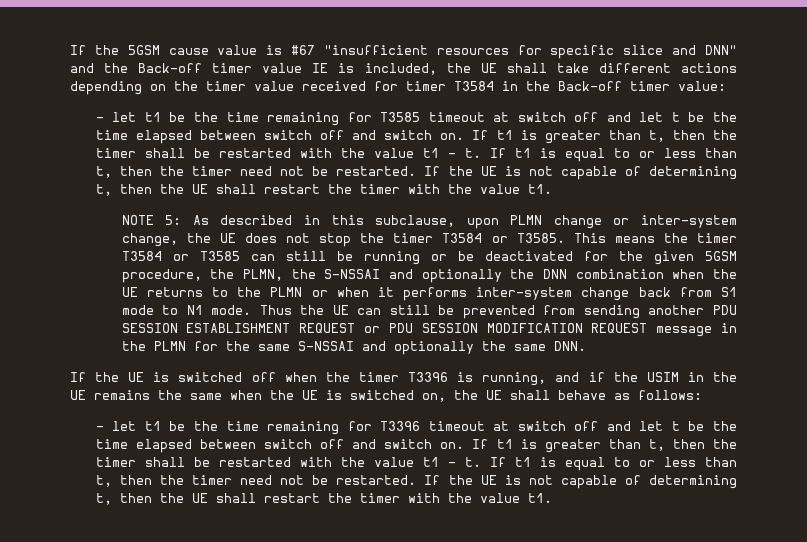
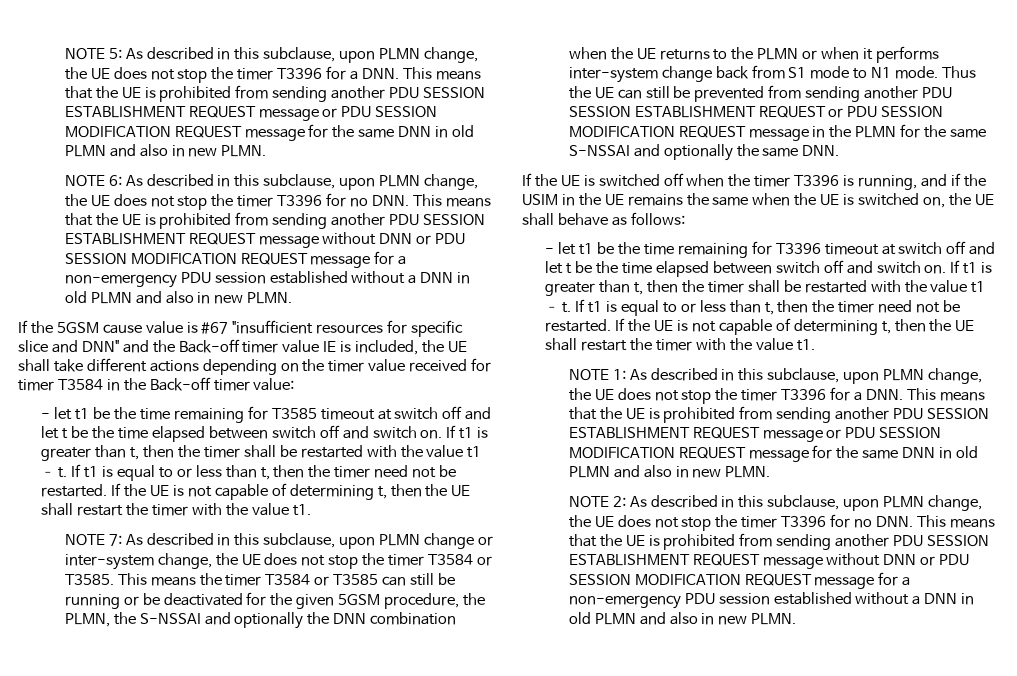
+ NOTE 5: As described in this subclause, upon PLMN change, the UE does not stop the timer T3396 for a DNN. This means that the UE is prohibited from sending another PDU SESSION ESTABLISHMENT REQUEST message or PDU SESSION MODIFICATION REQUEST message for the same DNN in old PLMN and also in new PLMN.
+ NOTE 6: As described in this subclause, upon PLMN change, the UE does not stop the timer T3396 for no DNN. This means that the UE is prohibited from sending another PDU SESSION ESTABLISHMENT REQUEST message without DNN or PDU SESSION MODIFICATION REQUEST message for a non-emergency PDU session established without a DNN in old PLMN and also in new PLMN.
- NOTE 5: As described in this subclause, upon PLMN change or inter-system change, the UE does not stop the timer T3584 or T3585.
+ NOTE 7: As described in this subclause, upon PLMN change or inter-system change, the UE does not stop the timer T3584 or T3585.
+ NOTE 1: As described in this subclause, upon PLMN change, the UE does not stop the timer T3396 for a DNN. This means that the UE is prohibited from sending another PDU SESSION ESTABLISHMENT REQUEST message or PDU SESSION MODIFICATION REQUEST message for the same DNN in old PLMN and also in new PLMN.
+ NOTE 2: As described in this subclause, upon PLMN change, the UE does not stop the timer T3396 for no DNN. This means that the UE is prohibited from sending another PDU SESSION ESTABLISHMENT REQUEST message without DNN or PDU SESSION MODIFICATION REQUEST message for a non-emergency PDU session established without a DNN in old PLMN and also in new PLMN.

